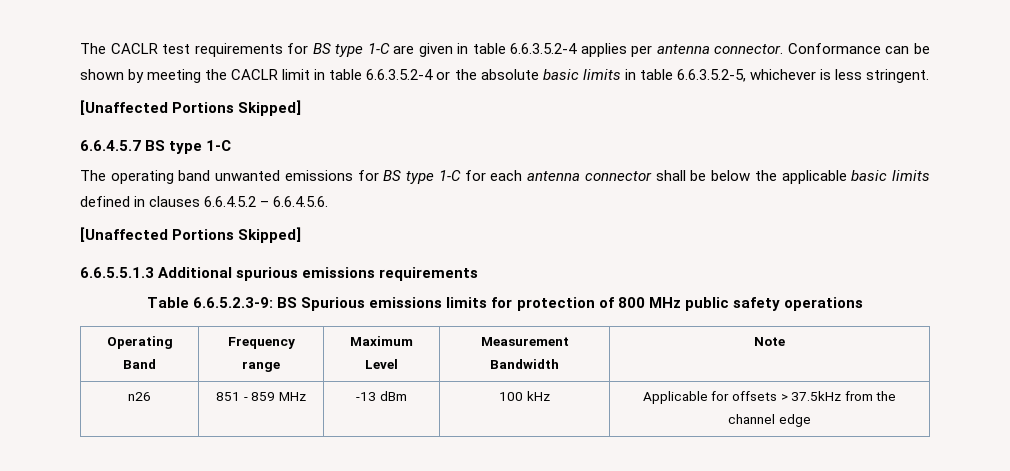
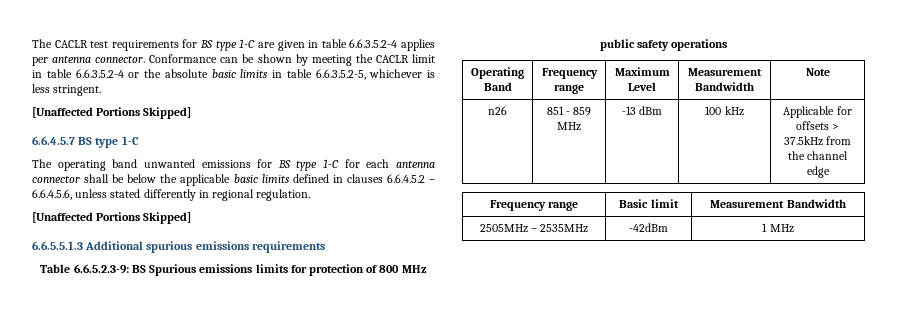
- The operating band unwanted emissions for BS type 1-C for each antenna connector shall be below the applicable basic limits defined in clauses 6.6.4.5.2 – 6.6.4.5.6.
+ The operating band unwanted emissions for BS type 1-C for each antenna connector shall be below the applicable basic limits defined in clauses 6.6.4.5.2 – 6.6.4.5.6, unless stated differently in regional regulation.
+ Frequency range | Basic limit | Measurement Bandwidth
+ 2505MHz – 2535MHz | -42dBm | 1 MHz

